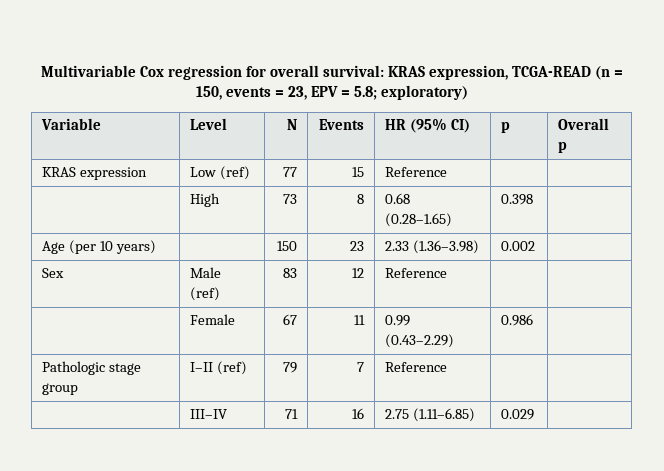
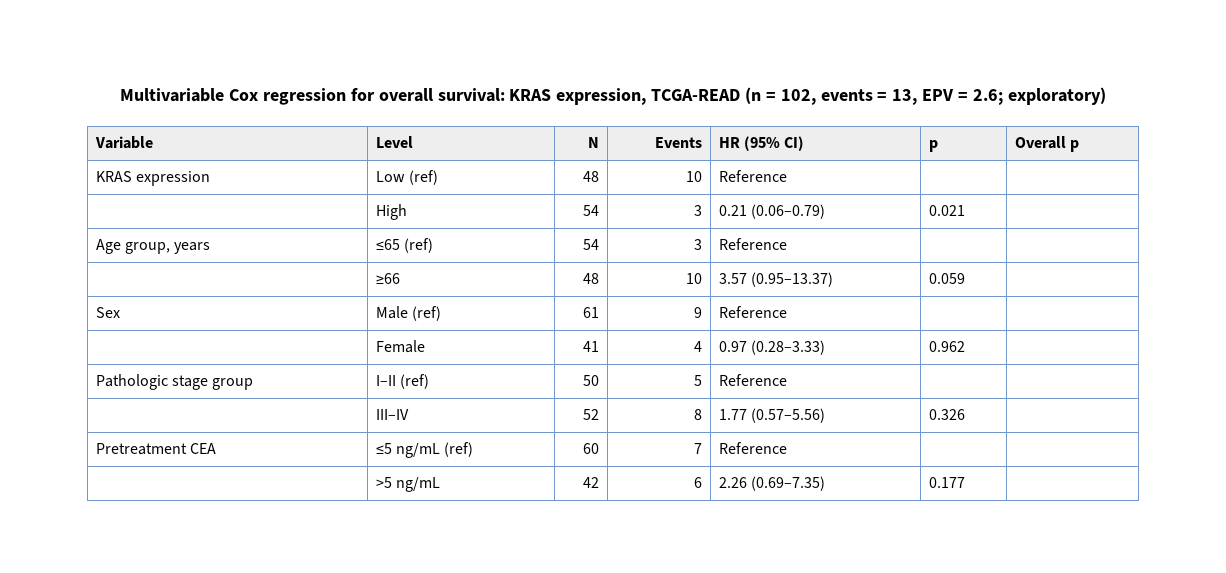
- Multivariable Cox regression for overall survival: KRAS expression, TCGA-READ (n = 150, events = 23, EPV = 5.8; exploratory)
+ Multivariable Cox regression for overall survival: KRAS expression, TCGA-READ (n = 102, events = 13, EPV = 2.6; exploratory)
- KRAS expression | Low (ref) | 77 | 15 | Reference | |
+ KRAS expression | Low (ref) | 48 | 10 | Reference | |
- | High | 73 | 8 | 0.68 (0.28–1.65) | 0.398 |
- Age (per 10 years) | | 150 | 23 | 2.33 (1.36–3.98) | 0.002 |
+ | High | 54 | 3 | 0.21 (0.06–0.79) | 0.021 |
+ Age group, years | ≤65 (ref) | 54 | 3 | Reference | |
+ | ≥66 | 48 | 10 | 3.57 (0.95–13.37) | 0.059 |
- Sex | Male (ref) | 83 | 12 | Reference | |
+ Sex | Male (ref) | 61 | 9 | Reference | |
- | Female | 67 | 11 | 0.99 (0.43–2.29) | 0.986 |
+ | Female | 41 | 4 | 0.97 (0.28–3.33) | 0.962 |
- Pathologic stage group | I–II (ref) | 79 | 7 | Reference | |
- | III–IV | 71 | 16 | 2.75 (1.11–6.85) | 0.029 |
+ Pathologic stage group | I–II (ref) | 50 | 5 | Reference | |
+ | III–IV | 52 | 8 | 1.77 (0.57–5.56) | 0.326 |
+ Pretreatment CEA | ≤5 ng/mL (ref) | 60 | 7 | Reference | |
+ | >5 ng/mL | 42 | 6 | 2.26 (0.69–7.35) | 0.177 |

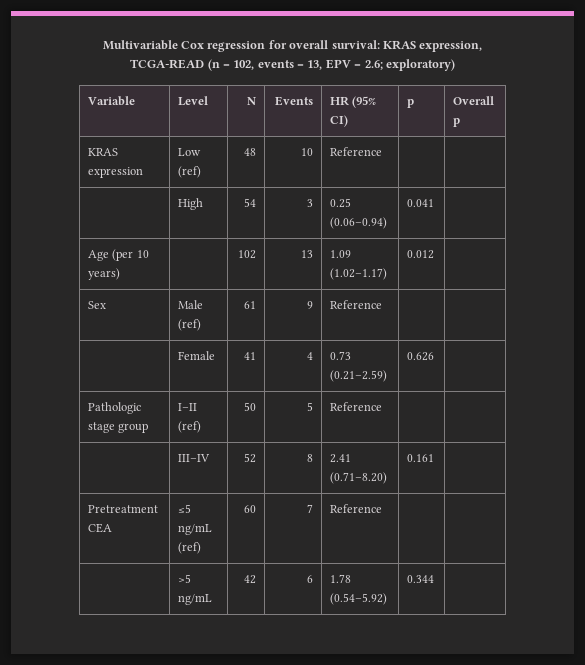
- | High | 54 | 3 | 0.21 (0.06–0.79) | 0.021 |
- Age group, years | ≤65 (ref) | 54 | 3 | Reference | |
- | ≥66 | 48 | 10 | 3.57 (0.95–13.37) | 0.059 |
+ | High | 54 | 3 | 0.25 (0.06–0.94) | 0.041 |
+ Age (per 10 years) | | 102 | 13 | 1.09 (1.02–1.17) | 0.012 |
- | Female | 41 | 4 | 0.97 (0.28–3.33) | 0.962 |
+ | Female | 41 | 4 | 0.73 (0.21–2.59) | 0.626 |
- | III–IV | 52 | 8 | 1.77 (0.57–5.56) | 0.326 |
+ | III–IV | 52 | 8 | 2.41 (0.71–8.20) | 0.161 |
- | >5 ng/mL | 42 | 6 | 2.26 (0.69–7.35) | 0.177 |
+ | >5 ng/mL | 42 | 6 | 1.78 (0.54–5.92) | 0.344 |

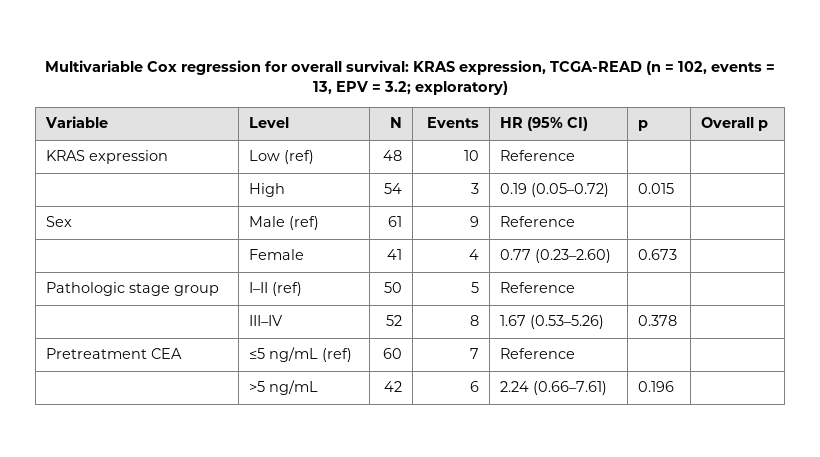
- Multivariable Cox regression for overall survival: KRAS expression, TCGA-READ (n = 102, events = 13, EPV = 2.6; exploratory)
+ Multivariable Cox regression for overall survival: KRAS expression, TCGA-READ (n = 102, events = 13, EPV = 3.2; exploratory)
- | High | 54 | 3 | 0.25 (0.06–0.94) | 0.041 |
- Age (per 10 years) | | 102 | 13 | 1.09 (1.02–1.17) | 0.012 |
+ | High | 54 | 3 | 0.19 (0.05–0.72) | 0.015 |
- | Female | 41 | 4 | 0.73 (0.21–2.59) | 0.626 |
+ | Female | 41 | 4 | 0.77 (0.23–2.60) | 0.673 |
- | III–IV | 52 | 8 | 2.41 (0.71–8.20) | 0.161 |
+ | III–IV | 52 | 8 | 1.67 (0.53–5.26) | 0.378 |
- | >5 ng/mL | 42 | 6 | 1.78 (0.54–5.92) | 0.344 |
+ | >5 ng/mL | 42 | 6 | 2.24 (0.66–7.61) | 0.196 |

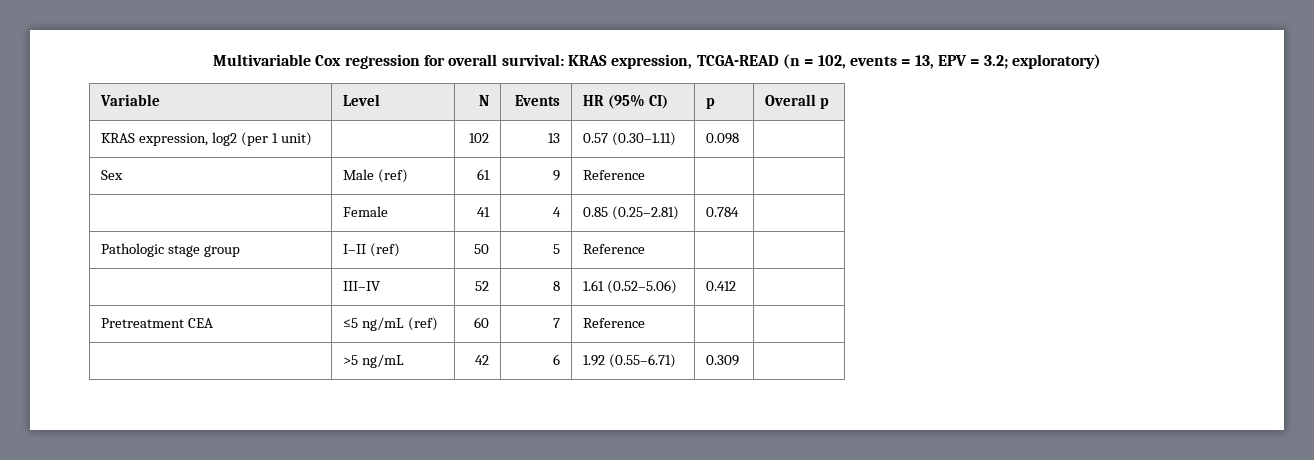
- KRAS expression | Low (ref) | 48 | 10 | Reference | |
- | High | 54 | 3 | 0.19 (0.05–0.72) | 0.015 |
+ KRAS expression, log2 (per 1 unit) | | 102 | 13 | 0.57 (0.30–1.11) | 0.098 |
- | Female | 41 | 4 | 0.77 (0.23–2.60) | 0.673 |
+ | Female | 41 | 4 | 0.85 (0.25–2.81) | 0.784 |
- | III–IV | 52 | 8 | 1.67 (0.53–5.26) | 0.378 |
+ | III–IV | 52 | 8 | 1.61 (0.52–5.06) | 0.412 |
- | >5 ng/mL | 42 | 6 | 2.24 (0.66–7.61) | 0.196 |
+ | >5 ng/mL | 42 | 6 | 1.92 (0.55–6.71) | 0.309 |

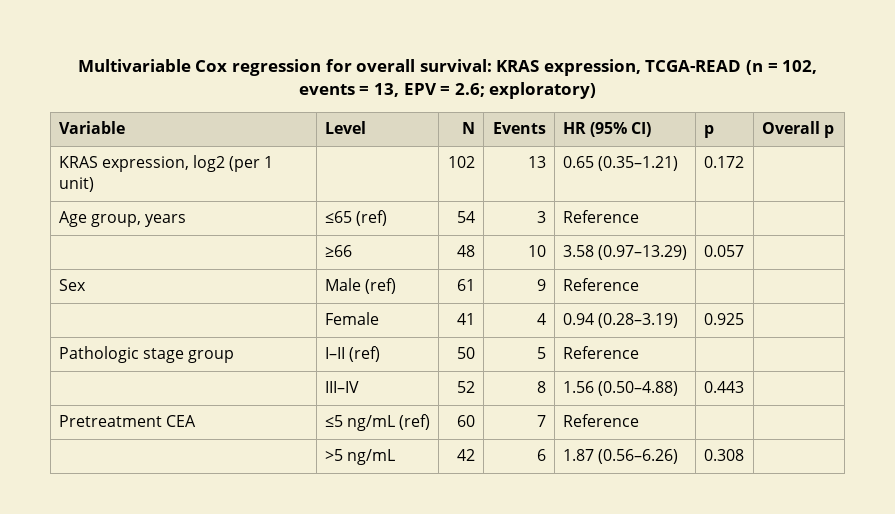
- Multivariable Cox regression for overall survival: KRAS expression, TCGA-READ (n = 102, events = 13, EPV = 3.2; exploratory)
+ Multivariable Cox regression for overall survival: KRAS expression, TCGA-READ (n = 102, events = 13, EPV = 2.6; exploratory)
- KRAS expression, log2 (per 1 unit) | | 102 | 13 | 0.57 (0.30–1.11) | 0.098 |
+ KRAS expression, log2 (per 1 unit) | | 102 | 13 | 0.65 (0.35–1.21) | 0.172 |
+ Age group, years | ≤65 (ref) | 54 | 3 | Reference | |
+ | ≥66 | 48 | 10 | 3.58 (0.97–13.29) | 0.057 |
- | Female | 41 | 4 | 0.85 (0.25–2.81) | 0.784 |
+ | Female | 41 | 4 | 0.94 (0.28–3.19) | 0.925 |
- | III–IV | 52 | 8 | 1.61 (0.52–5.06) | 0.412 |
+ | III–IV | 52 | 8 | 1.56 (0.50–4.88) | 0.443 |
- | >5 ng/mL | 42 | 6 | 1.92 (0.55–6.71) | 0.309 |
+ | >5 ng/mL | 42 | 6 | 1.87 (0.56–6.26) | 0.308 |

